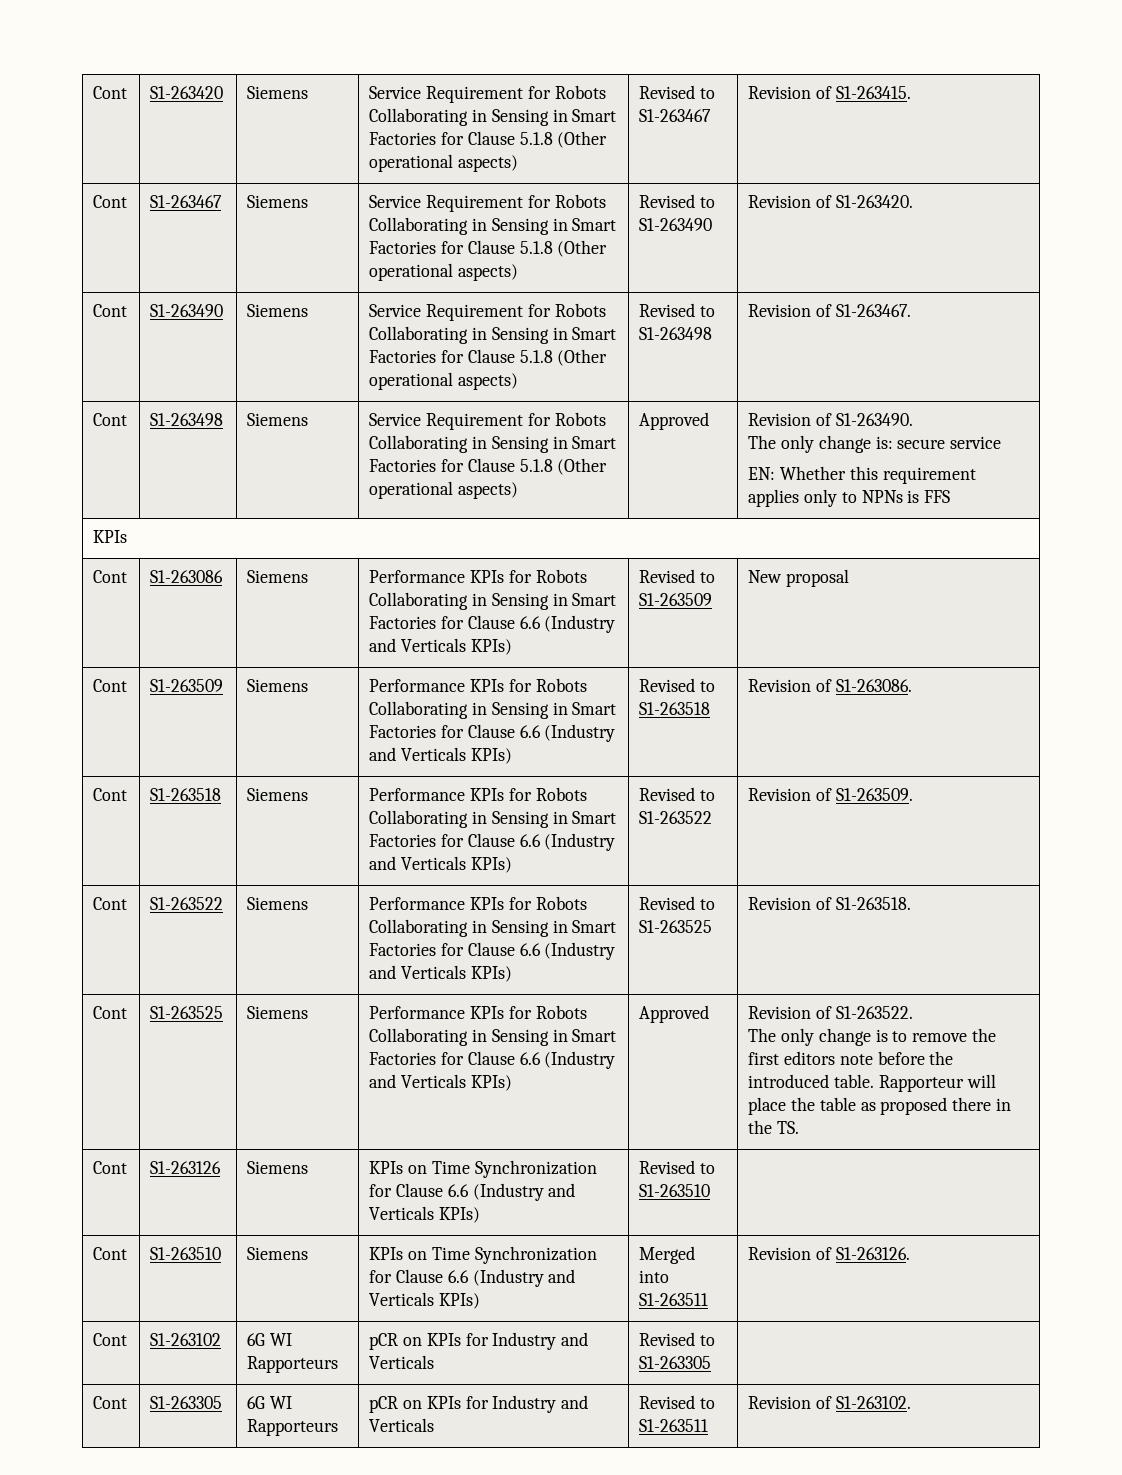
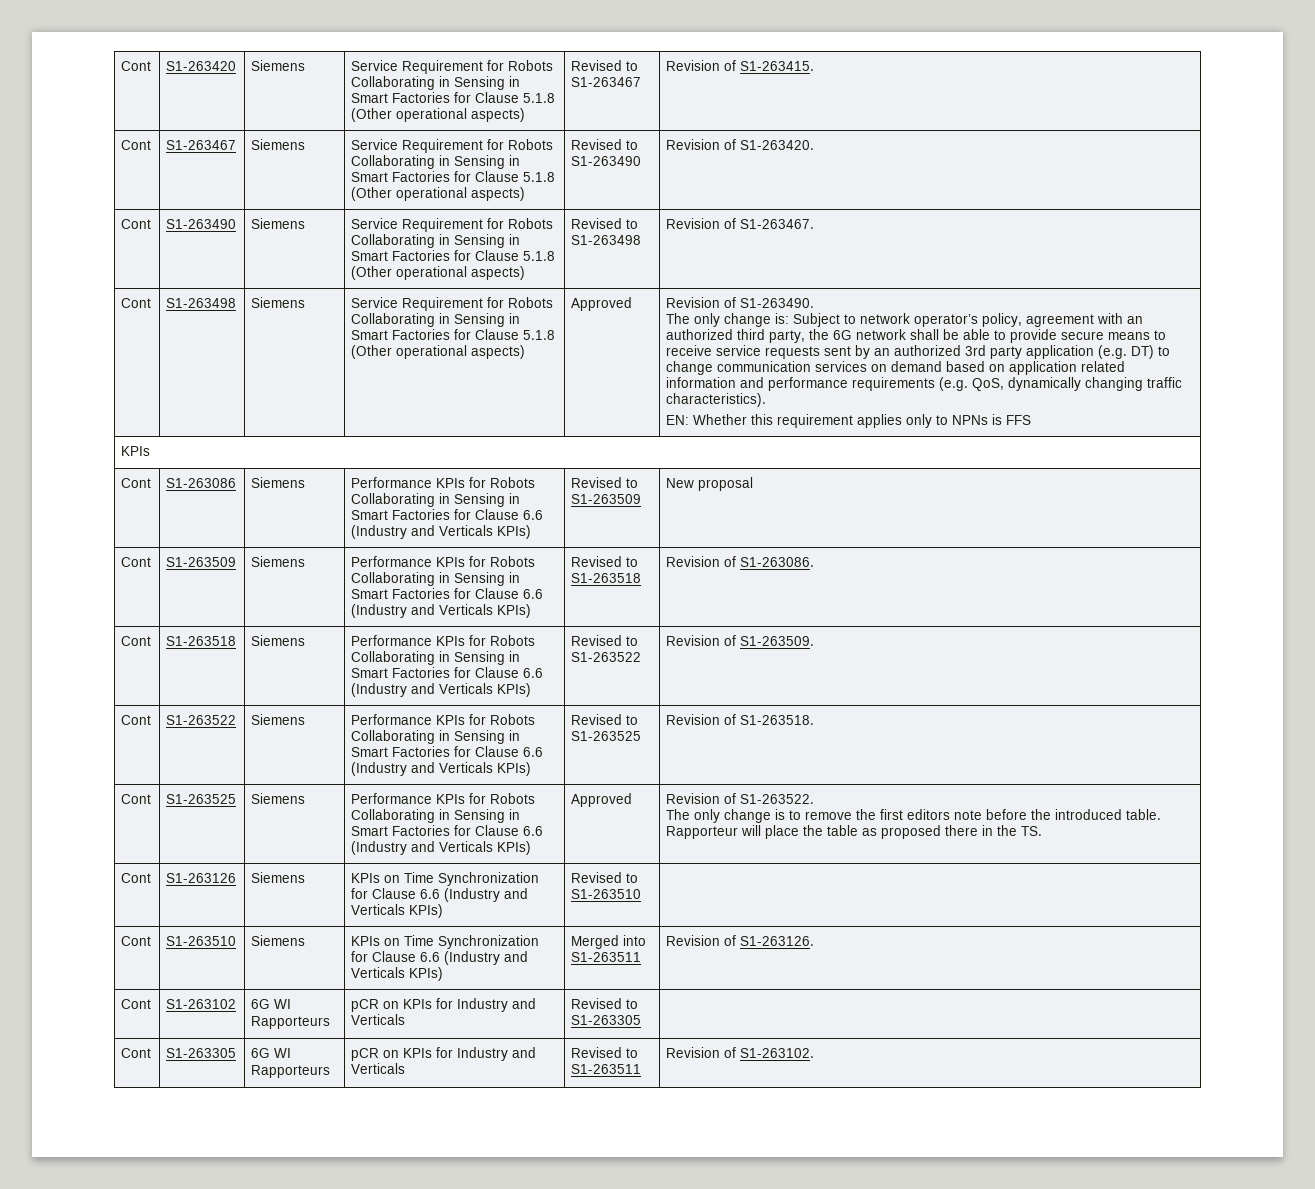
- The only change is: secure service
+ The only change is: Subject to network operator’s policy, agreement with an authorized third party, the 6G network shall be able to provide secure means to receive service requests sent by an authorized 3rd party application (e.g. DT) to change communication services on demand based on application related information and performance requirements (e.g. QoS, dynamically changing traffic characteristics).

